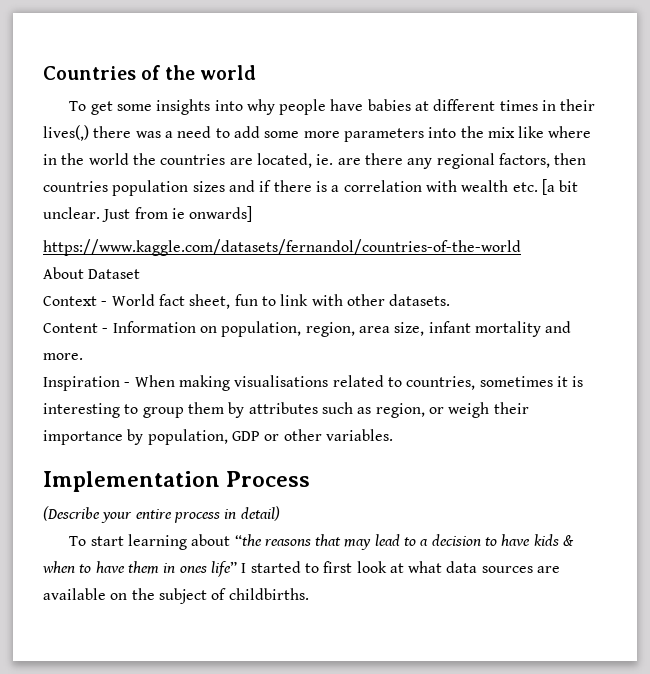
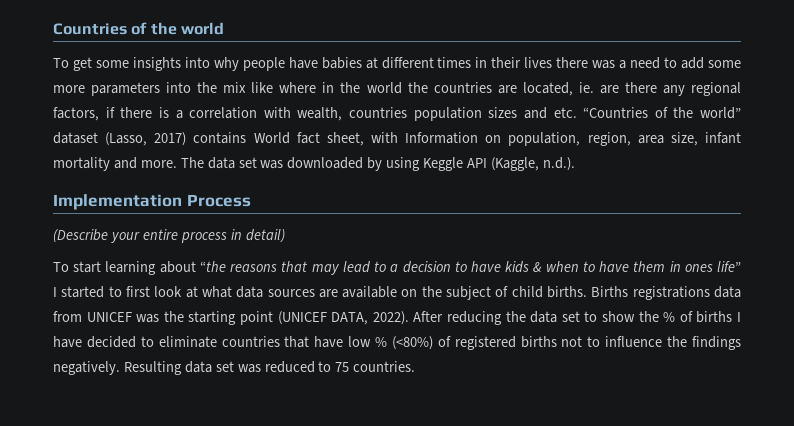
- To get some insights into why people have babies at different times in their lives(,) there was a need to add some more parameters into the mix like where in the world the countries are located, ie. are there any regional factors, then countries population sizes and if there is a correlation with wealth etc. [a bit unclear. Just from ie onwards]
- https://www.kaggle.com/datasets/fernandol/countries-of-the-world
- About Dataset
- Context - World fact sheet, fun to link with other datasets.
- Content - Information on population, region, area size, infant mortality and more.
- Inspiration - When making visualisations related to countries, sometimes it is interesting to group them by attributes such as region, or weigh their importance by population, GDP or other variables.
+ To get some insights into why people have babies at different times in their lives there was a need to add some more parameters into the mix like where in the world the countries are located, ie. are there any regional factors, if there is a correlation with wealth, countries population sizes and etc. “Countries of the world” dataset (Lasso, 2017) contains World fact sheet, with Information on population, region, area size, infant mortality and more. The data set was downloaded by using Keggle API (Kaggle, n.d.).
- To start learning about “the reasons that may lead to a decision to have kids & when to have them in ones life” I started to first look at what data sources are available on the subject of childbirths.
+ To start learning about “the reasons that may lead to a decision to have kids & when to have them in ones life” I started to first look at what data sources are available on the subject of child births. Births registrations data from UNICEF was the starting point (UNICEF DATA, 2022). After reducing the data set to show the % of births I have decided to eliminate countries that have low % (<80%) of registered births not to influence the findings negatively. Resulting data set was reduced to 75 countries.

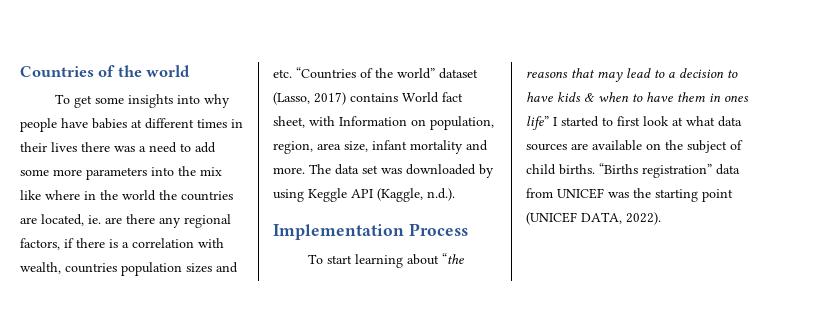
- (Describe your entire process in detail)
- Births registrations data from UNICEF was the starting point (UNICEF DATA, 2022). After reducing the data set to show the % of births I have decided to eliminate countries that have low % (<80%) of registered births not to influence the findings negatively. Resulting data set was reduced to 75 countries.
+ “Births registration” data from UNICEF was the starting point (UNICEF DATA, 2022).

